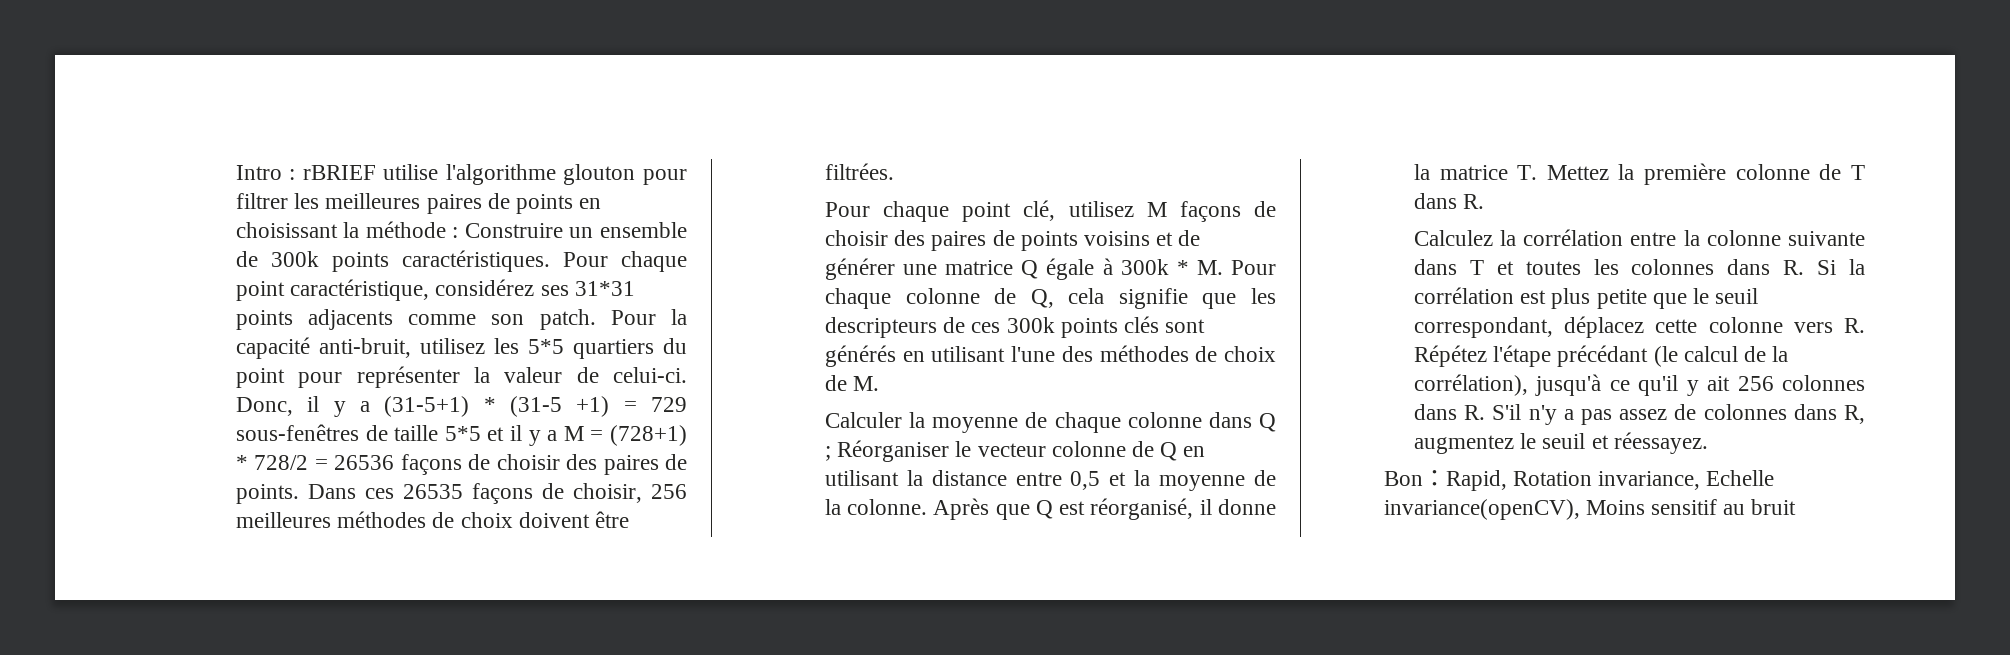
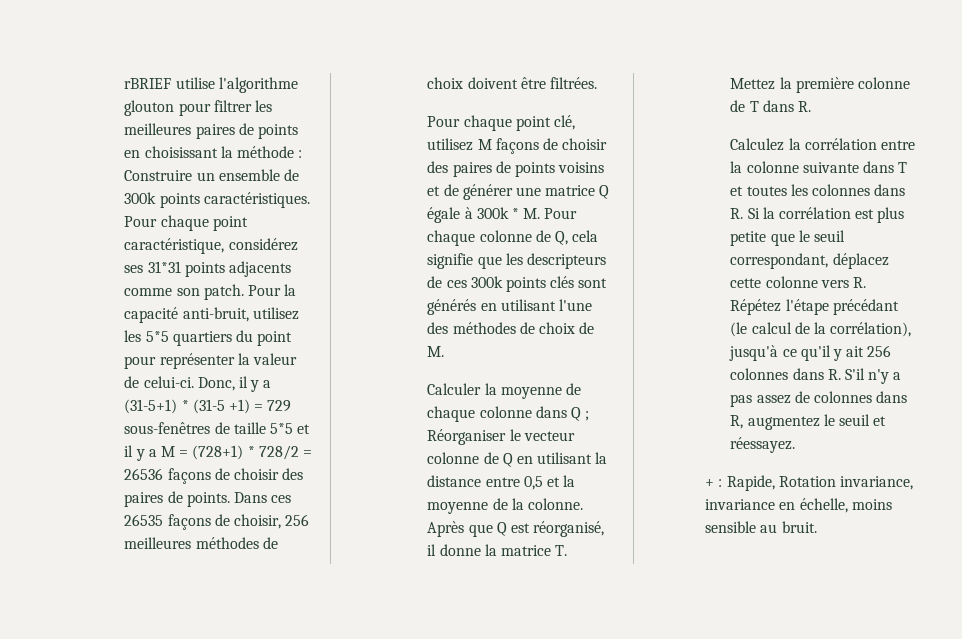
- Intro : rBRIEF utilise l'algorithme glouton pour filtrer les meilleures paires de points en choisissant la méthode : Construire un ensemble de 300k points caractéristiques.
+ rBRIEF utilise l'algorithme glouton pour filtrer les meilleures paires de points en choisissant la méthode : Construire un ensemble de 300k points caractéristiques.
- Bon：Rapid, Rotation invariance, Echelle invariance(openCV), Moins sensitif au bruit
+ + : Rapide, Rotation invariance, invariance en échelle, moins sensible au bruit.

